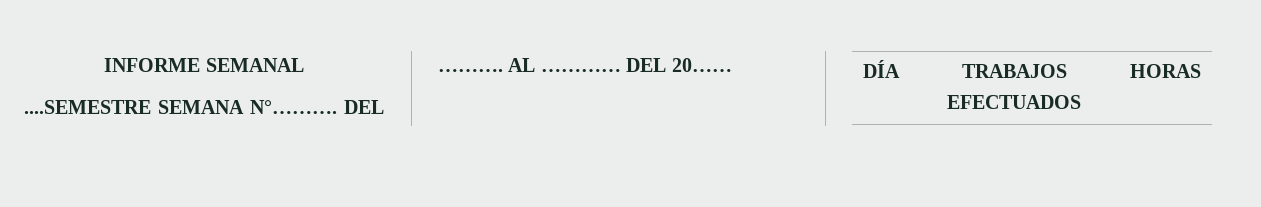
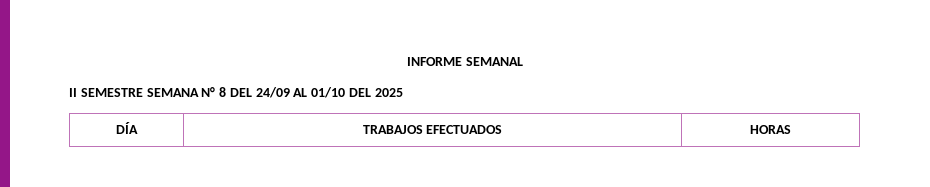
- ....SEMESTRE SEMANA N°………. DEL ………. AL ………… DEL 20……
+ II SEMESTRE SEMANA N° 8 DEL 24/09 AL 01/10 DEL 2025

